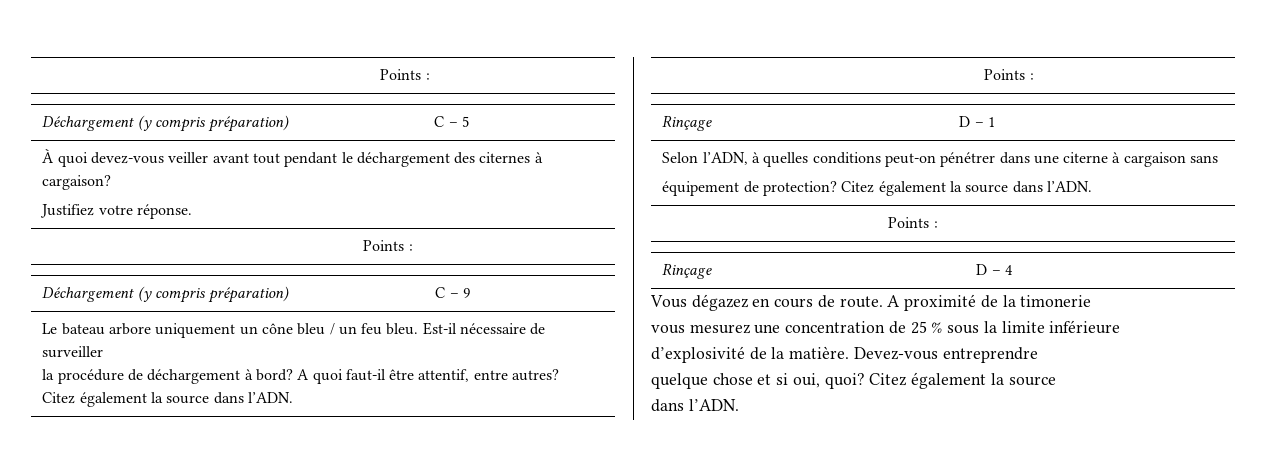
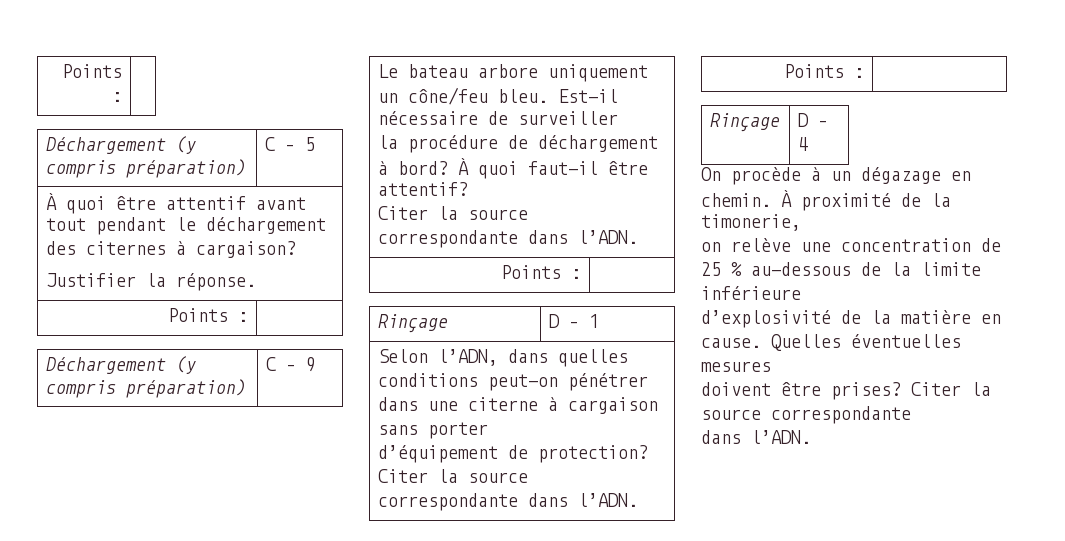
- À quoi devez-vous veiller avant tout pendant le déchargement des citernes à cargaison?
- Justifiez votre réponse.
+ À quoi être attentif avant tout pendant le déchargement des citernes à cargaison?
+ Justifier la réponse.
- Le bateau arbore uniquement un cône bleu / un feu bleu. Est-il nécessaire de surveiller
- la procédure de déchargement à bord? A quoi faut-il être attentif, entre autres?
- Citez également la source dans l’ADN.
+ Le bateau arbore uniquement un cône/feu bleu. Est-il nécessaire de surveiller
+ la procédure de déchargement à bord? À quoi faut-il être attentif?
+ Citer la source correspondante dans l’ADN.
- Selon l’ADN, à quelles conditions peut-on pénétrer dans une citerne à cargaison sans
- équipement de protection? Citez également la source dans l’ADN.
+ Selon l’ADN, dans quelles conditions peut-on pénétrer dans une citerne à cargaison sans porter
+ d’équipement de protection? Citer la source correspondante dans l’ADN.
- Vous dégazez en cours de route. A proximité de la timonerie
- vous mesurez une concentration de 25 % sous la limite inférieure
+ On procède à un dégazage en chemin. À proximité de la timonerie,
+ on relève une concentration de 25 % au-dessous de la limite inférieure
- d’explosivité de la matière. Devez-vous entreprendre
- quelque chose et si oui, quoi? Citez également la source
+ d’explosivité de la matière en cause. Quelles éventuelles mesures
+ doivent être prises? Citer la source correspondante

